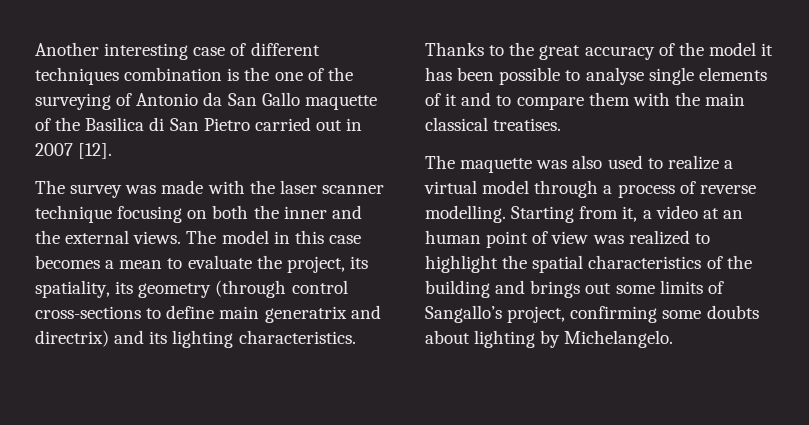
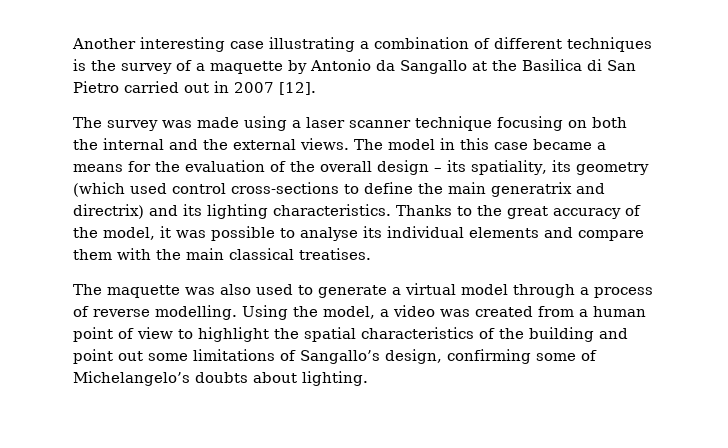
- Another interesting case of different techniques combination is the one of the surveying of Antonio da San Gallo maquette of the Basilica di San Pietro carried out in 2007 [12].
+ Another interesting case illustrating a combination of different techniques is the survey of a maquette by Antonio da Sangallo at the Basilica di San Pietro carried out in 2007 [12].
- The survey was made with the laser scanner technique focusing on both the inner and the external views.
+ The survey was made using a laser scanner technique focusing on both the internal and the external views.
- The model in this case becomes a mean to evaluate the project, its spatiality, its geometry (through control cross-sections to define main generatrix and directrix) and its lighting characteristics.
+ The model in this case became a means for the evaluation of the overall design – its spatiality, its geometry (which used control cross-sections to define the main generatrix and directrix) and its lighting characteristics.
- Thanks to the great accuracy of the model it has been possible to analyse single elements of it and to compare them with the main classical treatises.
+ Thanks to the great accuracy of the model, it was possible to analyse its individual elements and compare them with the main classical treatises.
- The maquette was also used to realize a virtual model through a process of reverse modelling.
+ The maquette was also used to generate a virtual model through a process of reverse modelling.
- Starting from it, a video at an human point of view was realized to highlight the spatial characteristics of the building and brings out some limits of Sangallo’s project, confirming some doubts about lighting by Michelangelo.
+ Using the model, a video was created from a human point of view to highlight the spatial characteristics of the building and point out some limitations of Sangallo’s design, confirming some of Michelangelo’s doubts about lighting.

